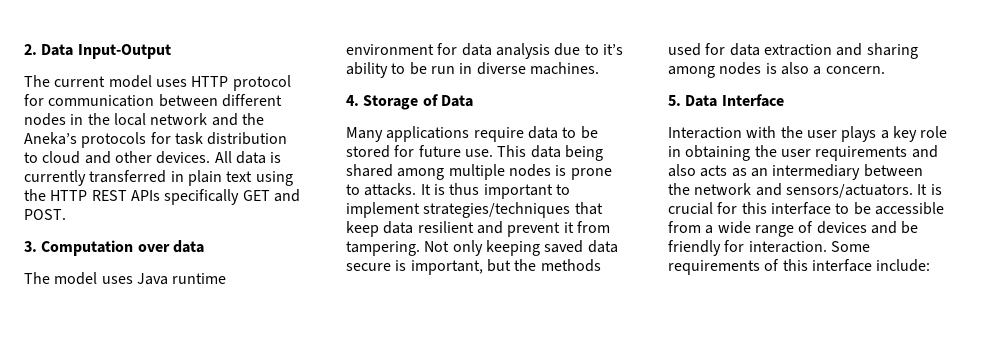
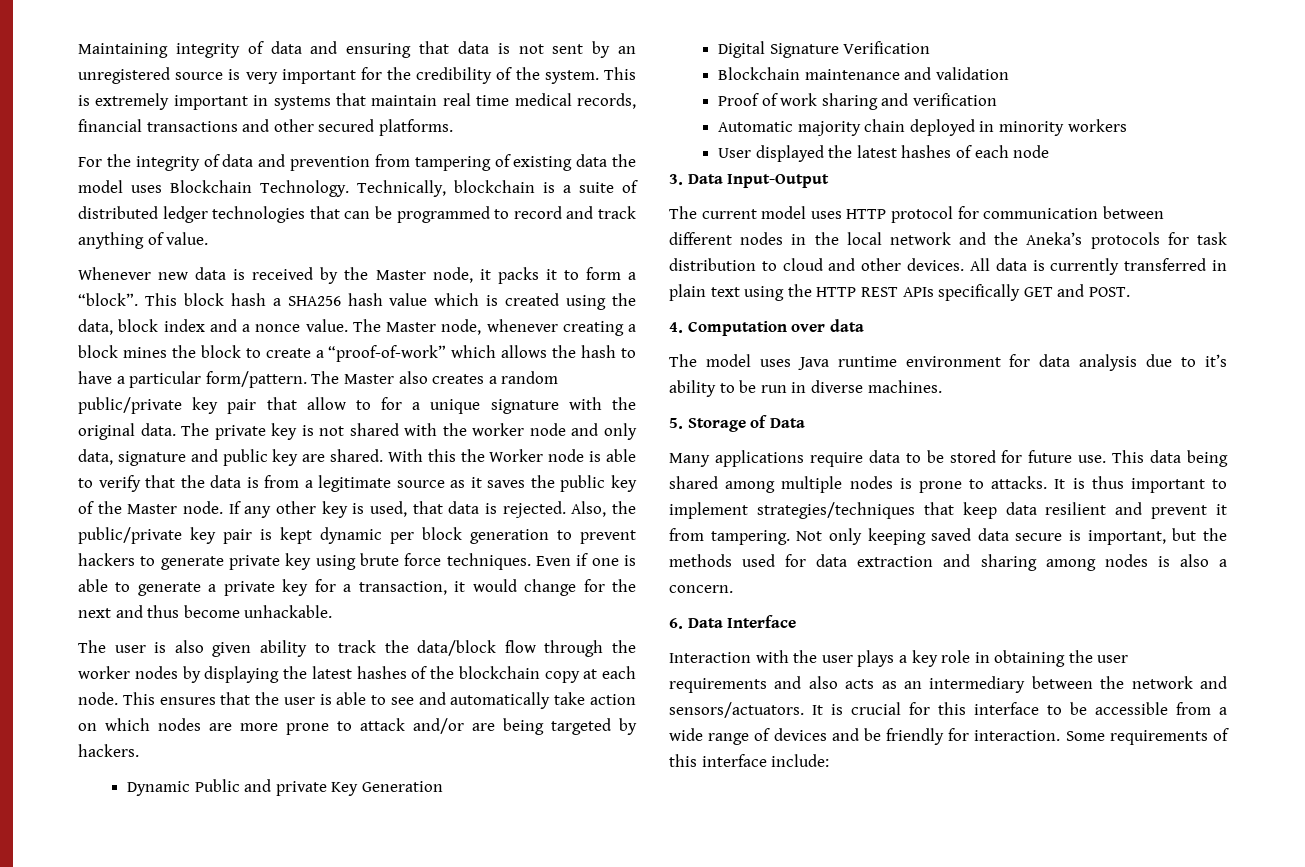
- 2. Data Input-Output
+ Maintaining integrity of data and ensuring that data is not sent by an unregistered source is very important for the credibility of the system. This is extremely important in systems that maintain real time medical records, financial transactions and other secured platforms.
+ For the integrity of data and prevention from tampering of existing data the model uses Blockchain Technology. Technically, blockchain is a suite of distributed ledger technologies that can be programmed to record and track anything of value.
+ Whenever new data is received by the Master node, it packs it to form a “block”. This block hash a SHA256 hash value which is created using the data, block index and a nonce value. The Master node, whenever creating a block mines the block to create a “proof-of-work” which allows the hash to have a particular form/pattern. The Master also creates a random public/private key pair that allow to for a unique signature with the original data. The private key is not shared with the worker node and only data, signature and public key are shared. With this the Worker node is able to verify that the data is from a legitimate source as it saves the public key of the Master node. If any other key is used, that data is rejected. Also, the public/private key pair is kept dynamic per block generation to prevent hackers to generate private key using brute force techniques. Even if one is able to generate a private key for a transaction, it would change for the next and thus become unhackable.
+ The user is also given ability to track the data/block flow through the worker nodes by displaying the latest hashes of the blockchain copy at each node. This ensures that the user is able to see and automatically take action on which nodes are more prone to attack and/or are being targeted by hackers.
+ Dynamic Public and private Key Generation
+ Digital Signature Verification
+ Blockchain maintenance and validation
+ Proof of work sharing and verification
+ Automatic majority chain deployed in minority workers
+ User displayed the latest hashes of each node
+ 3. Data Input-Output
- 3. Computation over data
+ 4. Computation over data
- 4. Storage of Data
+ 5. Storage of Data
- 5. Data Interface
+ 6. Data Interface

